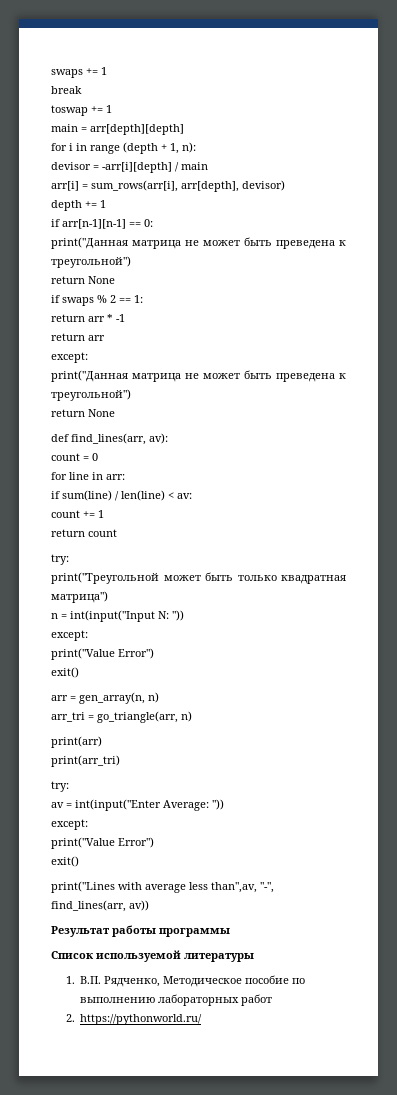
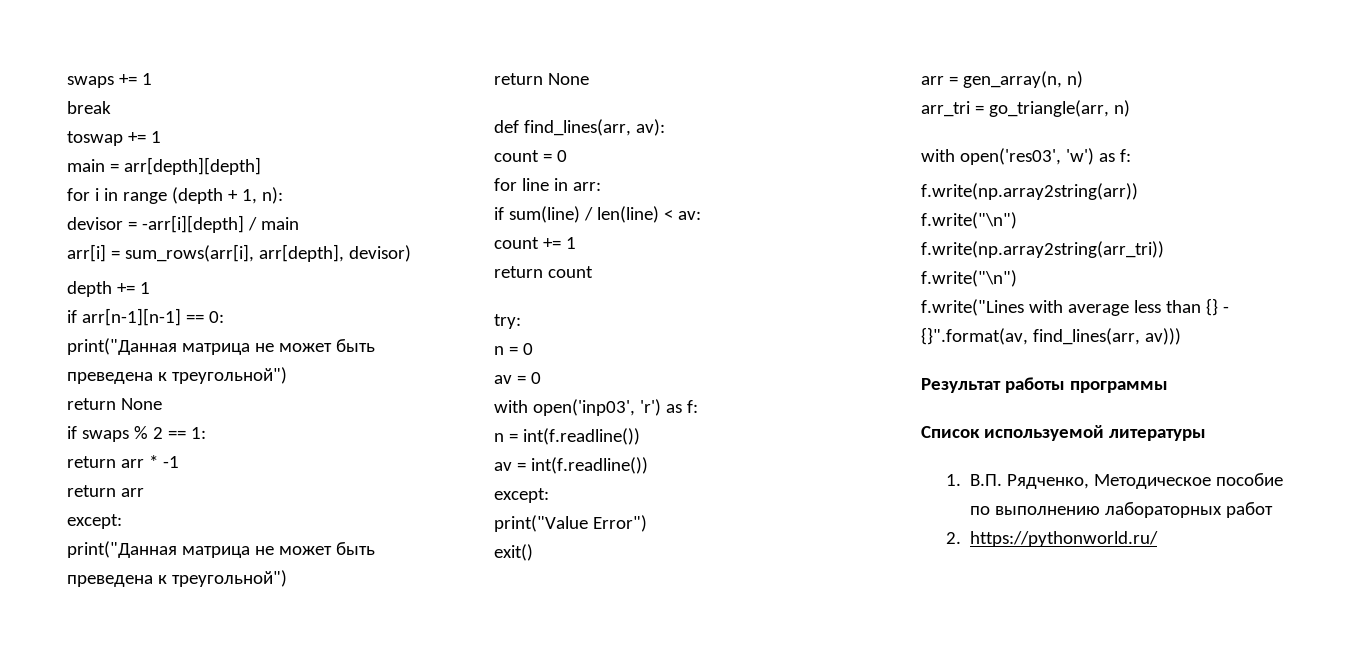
- print("Треугольной может быть только квадратная матрица")
- n = int(input("Input N: "))
+ n = 0
+ av = 0
+ with open('inp03', 'r') as f:
+ n = int(f.readline())
+ av = int(f.readline())
- print(arr)
- print(arr_tri)
- try:
- av = int(input("Enter Average: "))
- except:
- print("Value Error")
- exit()
- print("Lines with average less than",av, "-", find_lines(arr, av))
+ with open('res03', 'w') as f:
+ f.write(np.array2string(arr))
+ f.write("\n")
+ f.write(np.array2string(arr_tri))
+ f.write("\n")
+ f.write("Lines with average less than {} - {}".format(av, find_lines(arr, av)))

